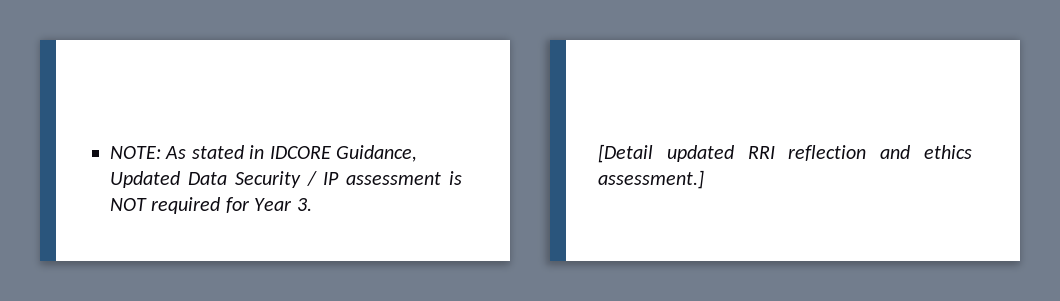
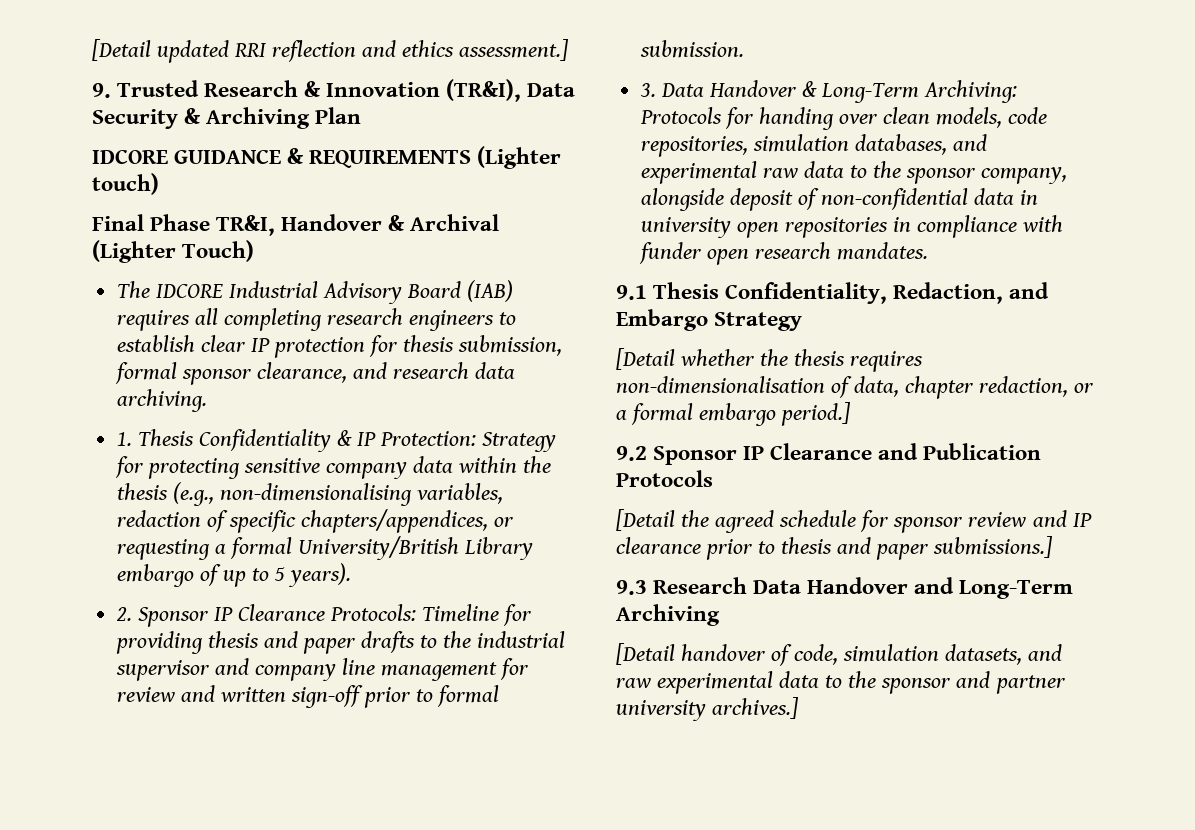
- NOTE: As stated in IDCORE Guidance, Updated Data Security / IP assessment is NOT required for Year 3.
+ 9. Trusted Research & Innovation (TR&I), Data Security & Archiving Plan
+ IDCORE GUIDANCE & REQUIREMENTS (Lighter touch)
+ Final Phase TR&I, Handover & Archival (Lighter Touch)
+ The IDCORE Industrial Advisory Board (IAB) requires all completing research engineers to establish clear IP protection for thesis submission, formal sponsor clearance, and research data archiving.
+ 1. Thesis Confidentiality & IP Protection: Strategy for protecting sensitive company data within the thesis (e.g., non-dimensionalising variables, redaction of specific chapters/appendices, or requesting a formal University/British Library embargo of up to 5 years).
+ 2. Sponsor IP Clearance Protocols: Timeline for providing thesis and paper drafts to the industrial supervisor and company line management for review and written sign-off prior to formal submission.
+ 3. Data Handover & Long-Term Archiving: Protocols for handing over clean models, code repositories, simulation databases, and experimental raw data to the sponsor company, alongside deposit of non-confidential data in university open repositories in compliance with funder open research mandates.
+ 9.1 Thesis Confidentiality, Redaction, and Embargo Strategy
+ [Detail whether the thesis requires non-dimensionalisation of data, chapter redaction, or a formal embargo period.]
+ 9.2 Sponsor IP Clearance and Publication Protocols
+ [Detail the agreed schedule for sponsor review and IP clearance prior to thesis and paper submissions.]
+ 9.3 Research Data Handover and Long-Term Archiving
+ [Detail handover of code, simulation datasets, and raw experimental data to the sponsor and partner university archives.]

